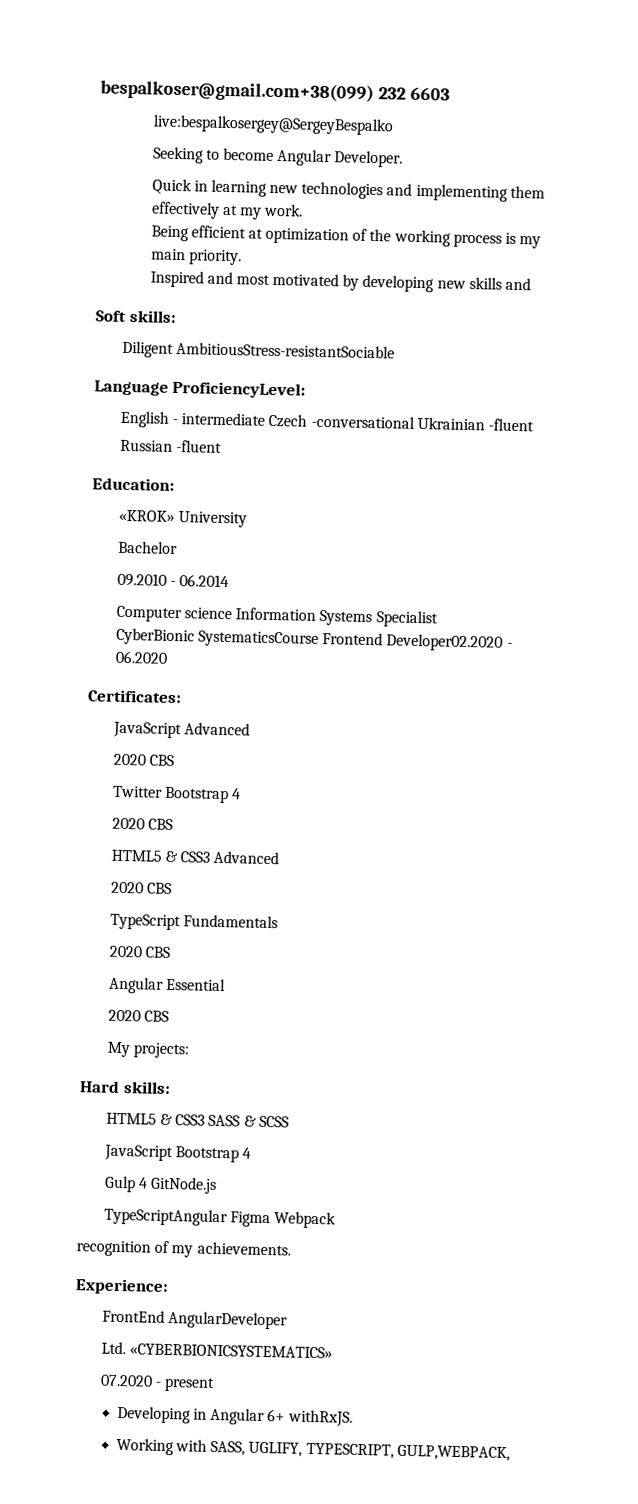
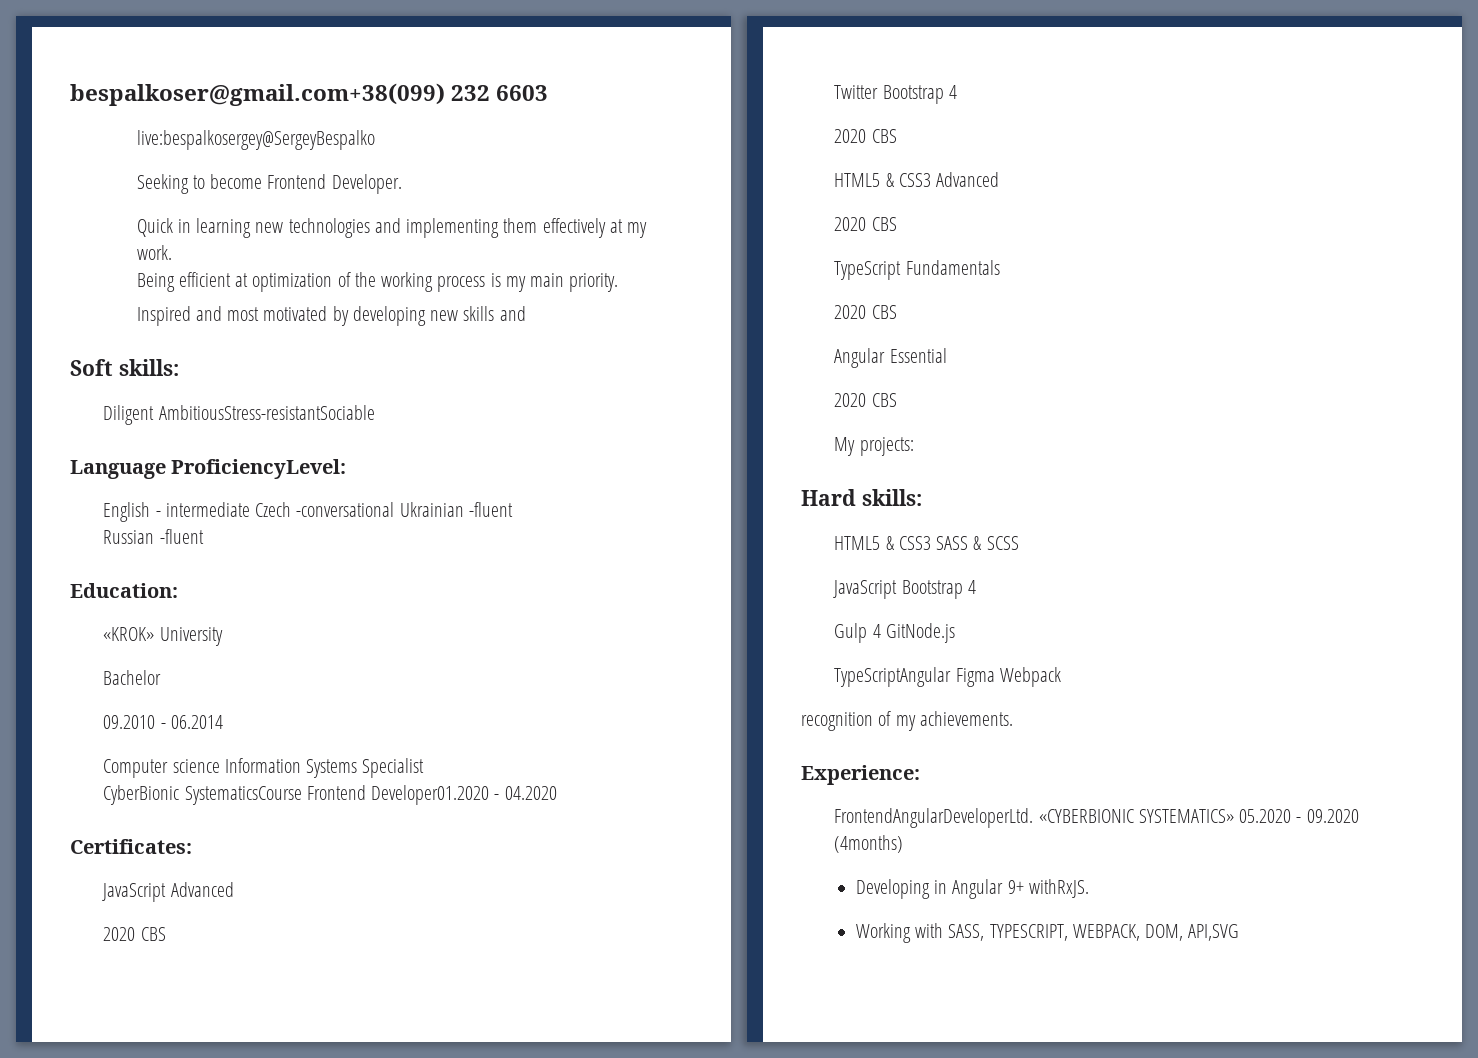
- Seeking to become Angular Developer.
+ Seeking to become Frontend Developer.
- CyberBionic SystematicsCourse Frontend Developer02.2020 - 06.2020
+ CyberBionic SystematicsCourse Frontend Developer01.2020 - 04.2020
- FrontEnd AngularDeveloper
- Ltd. «CYBERBIONICSYSTEMATICS»
- 07.2020 - present
+ FrontendAngularDeveloperLtd. «CYBERBIONIC SYSTEMATICS» 05.2020 - 09.2020 (4months)
- Developing in Angular 6+ withRxJS.
+ Developing in Angular 9+ withRxJS.
- Working with SASS, UGLIFY, TYPESCRIPT, GULP,WEBPACK,
+ Working with SASS, TYPESCRIPT, WEBPACK, DOM, API,SVG

